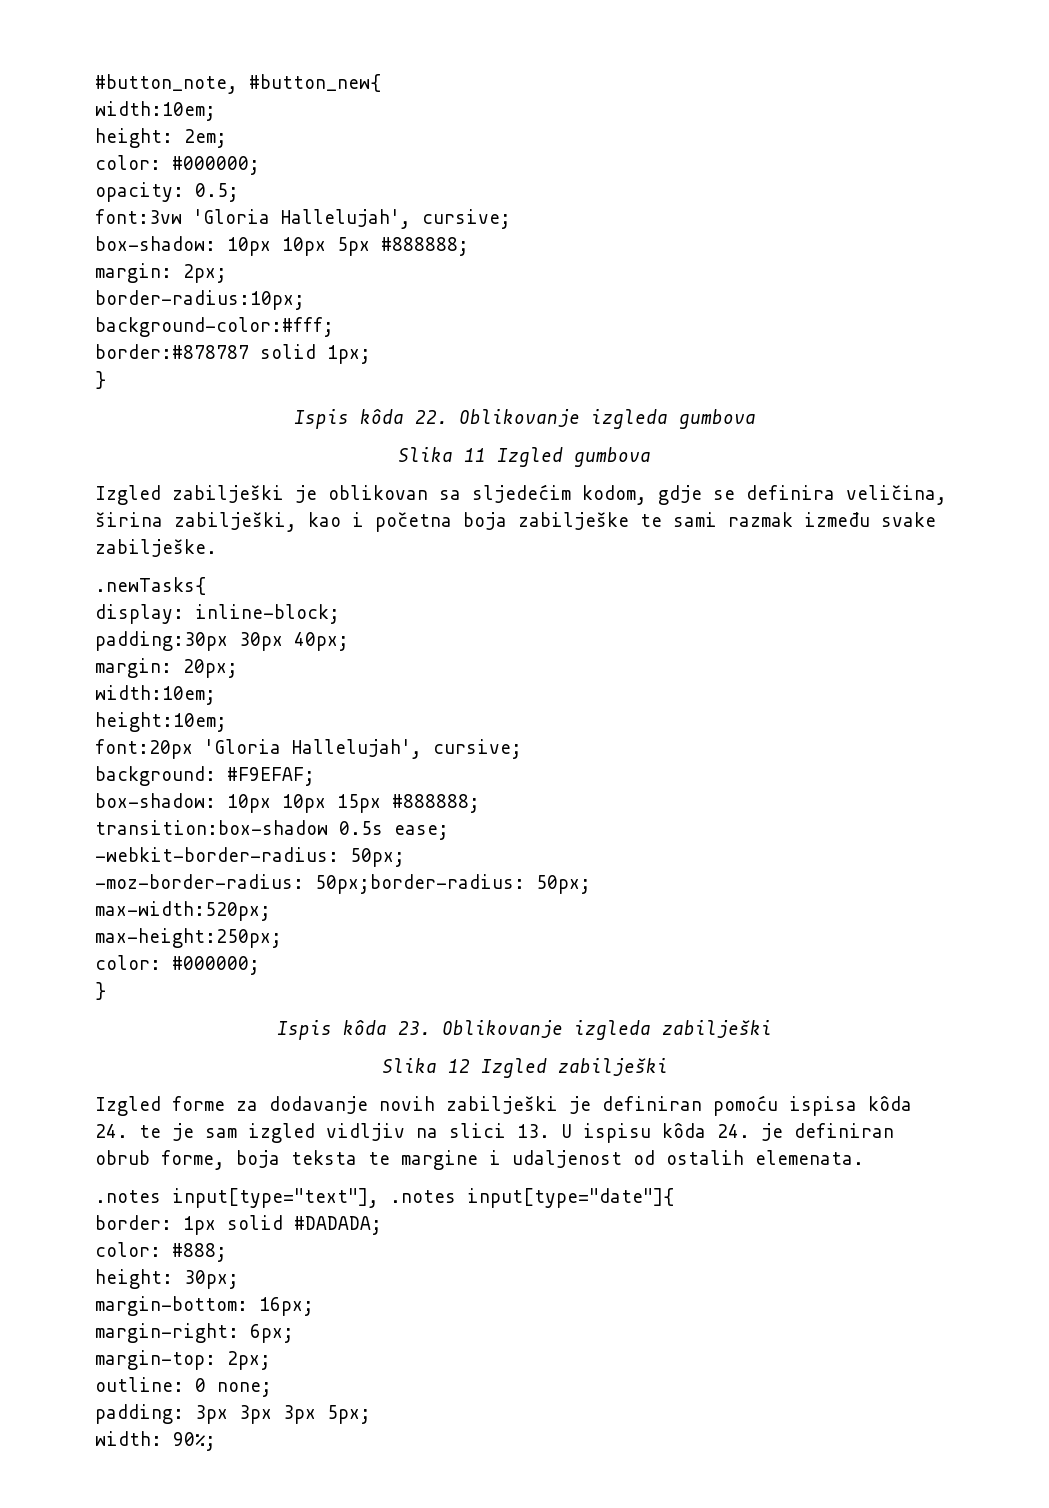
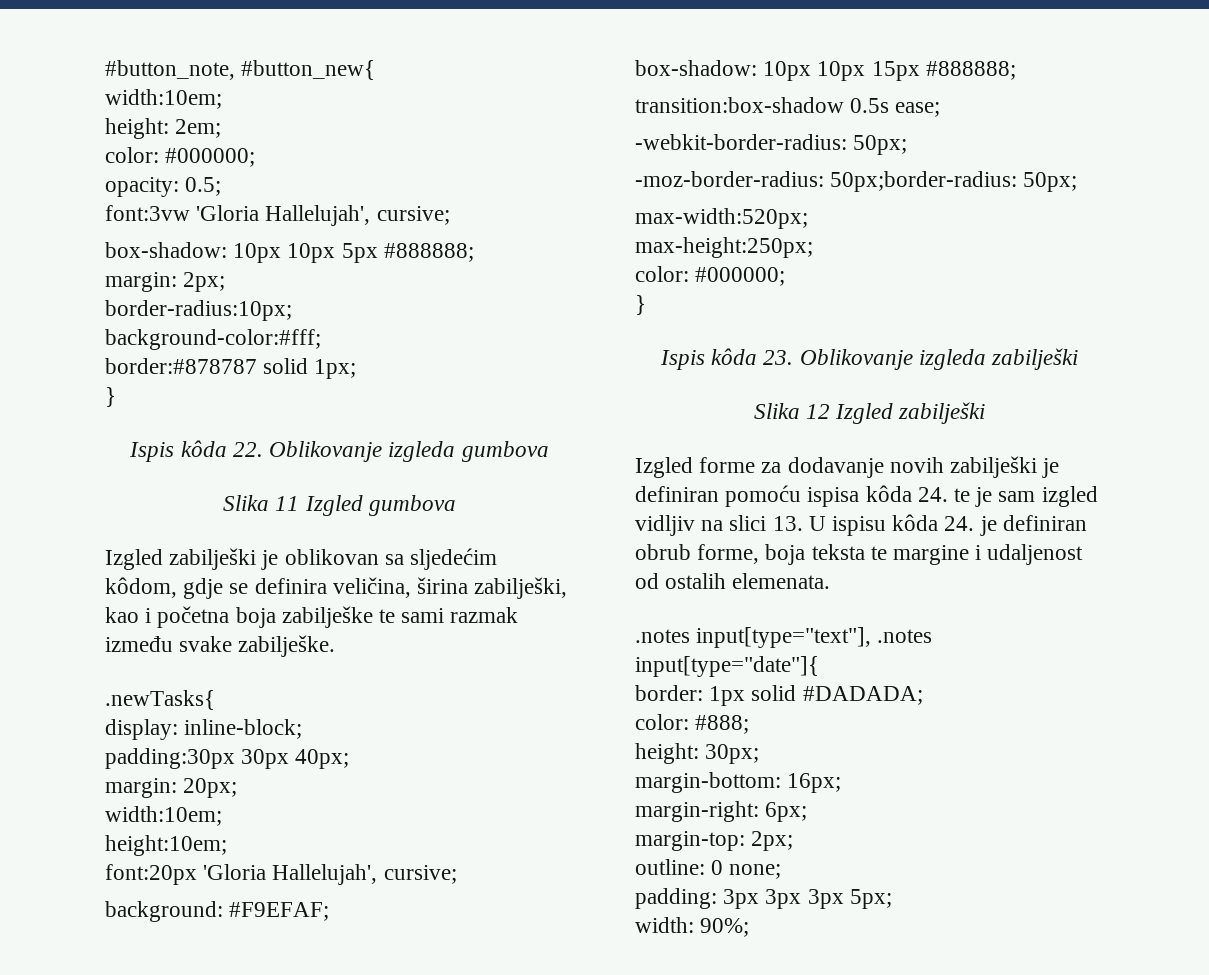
- Izgled zabilješki je oblikovan sa sljedećim kodom, gdje se definira veličina, širina zabilješki, kao i početna boja zabilješke te sami razmak između svake zabilješke.
+ Izgled zabilješki je oblikovan sa sljedećim kôdom, gdje se definira veličina, širina zabilješki, kao i početna boja zabilješke te sami razmak između svake zabilješke.

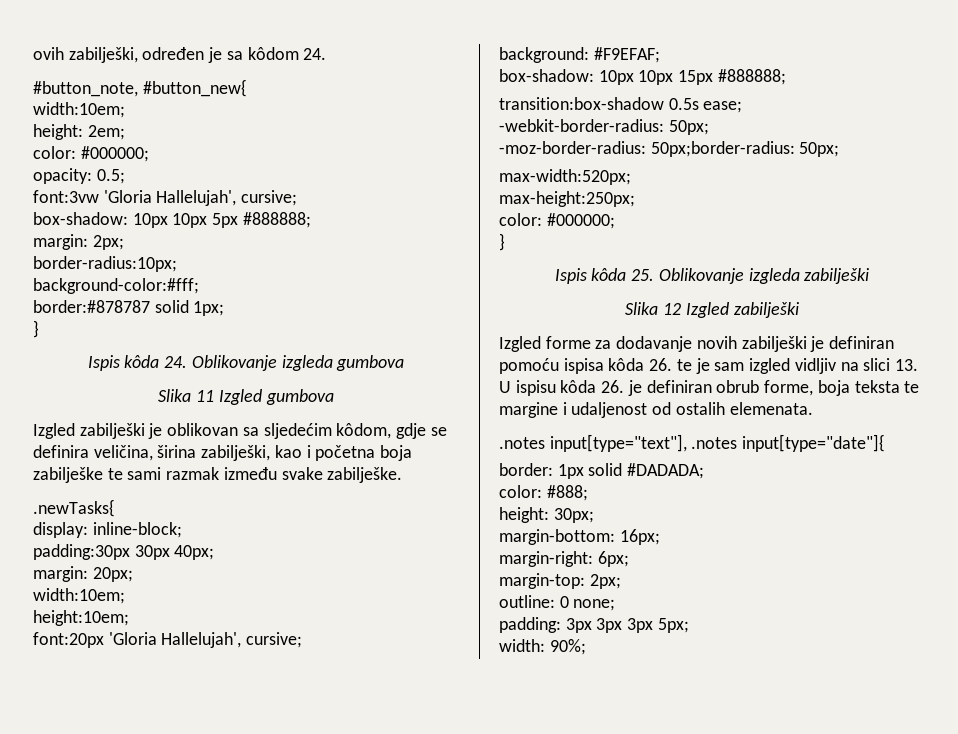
+ ovih zabilješki, određen je sa kôdom 24.
- Ispis kôda 22. Oblikovanje izgleda gumbova
+ Ispis kôda 24. Oblikovanje izgleda gumbova
- Ispis kôda 23. Oblikovanje izgleda zabilješki
+ Ispis kôda 25. Oblikovanje izgleda zabilješki
- Izgled forme za dodavanje novih zabilješki je definiran pomoću ispisa kôda 24. te je sam izgled vidljiv na slici 13. U ispisu kôda 24. je definiran obrub forme, boja teksta te margine i udaljenost od ostalih elemenata.
+ Izgled forme za dodavanje novih zabilješki je definiran pomoću ispisa kôda 26. te je sam izgled vidljiv na slici 13. U ispisu kôda 26. je definiran obrub forme, boja teksta te margine i udaljenost od ostalih elemenata.

